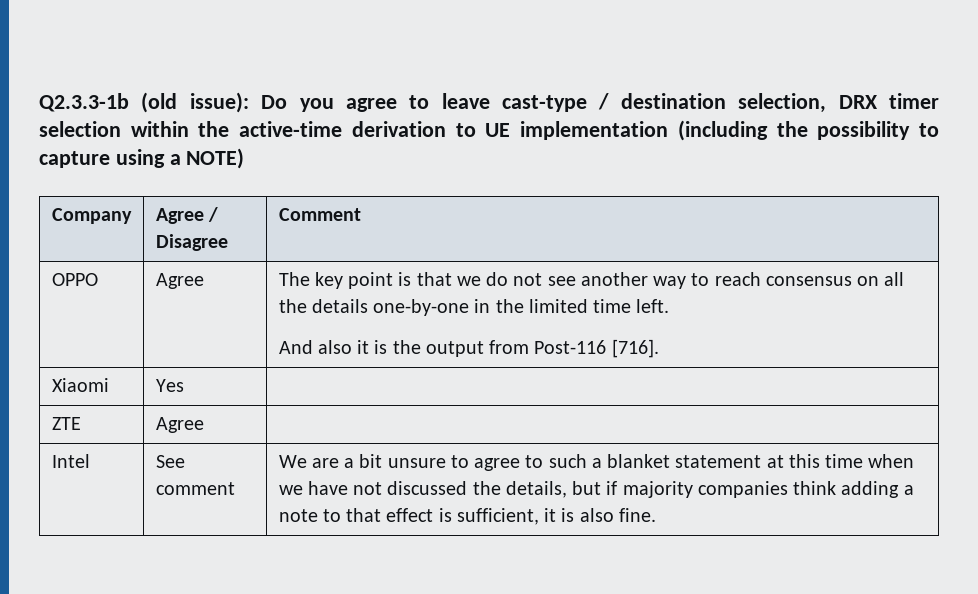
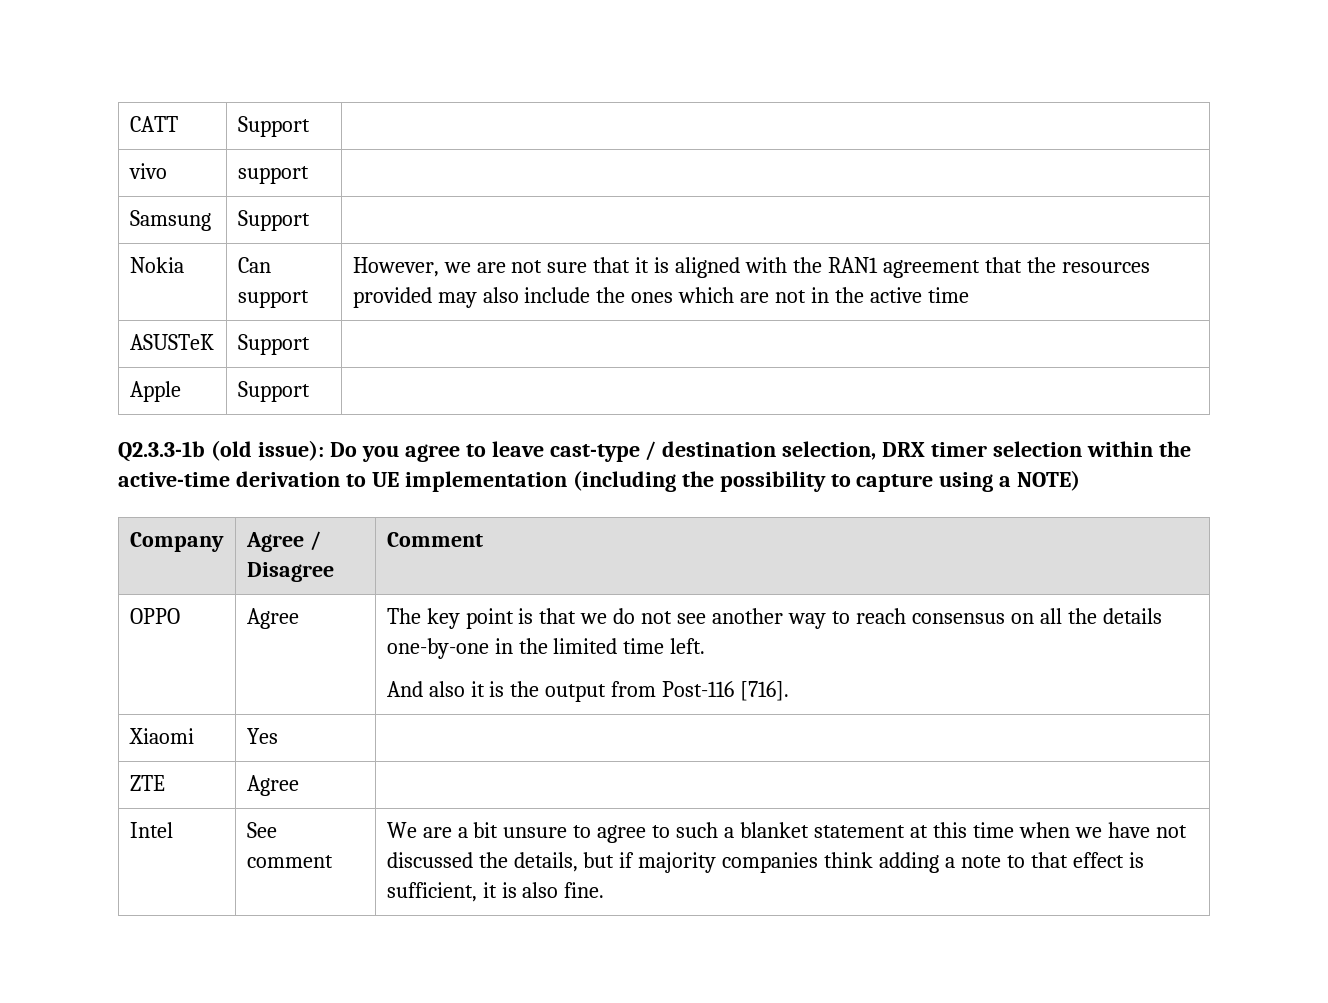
+ CATT | Support |
+ vivo | support |
+ Samsung | Support |
+ Nokia | Can support | However, we are not sure that it is aligned with the RAN1 agreement that the resources provided may also include the ones which are not in the active time
+ ASUSTeK | Support |
+ Apple | Support |

